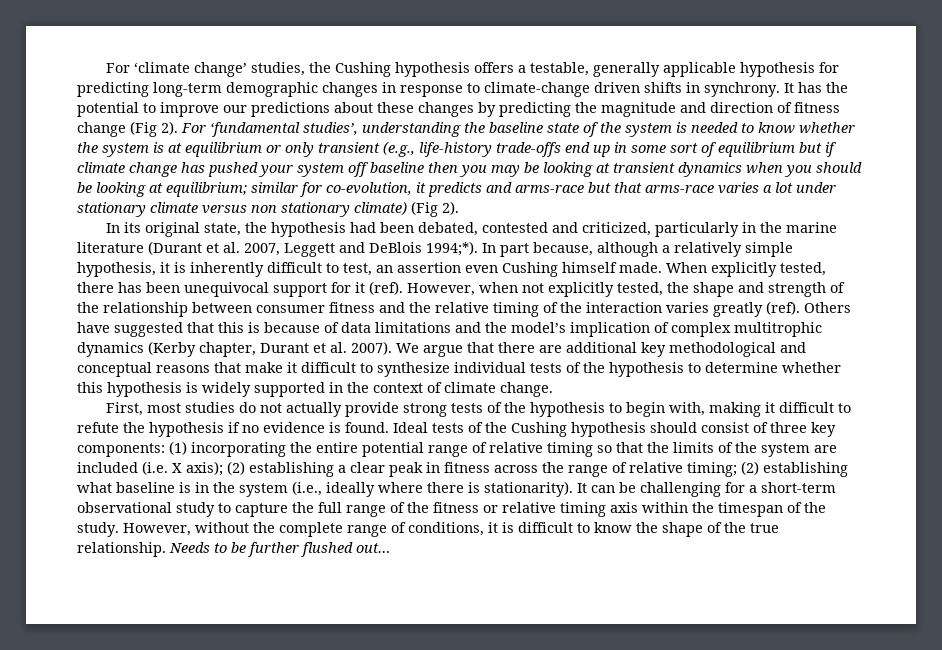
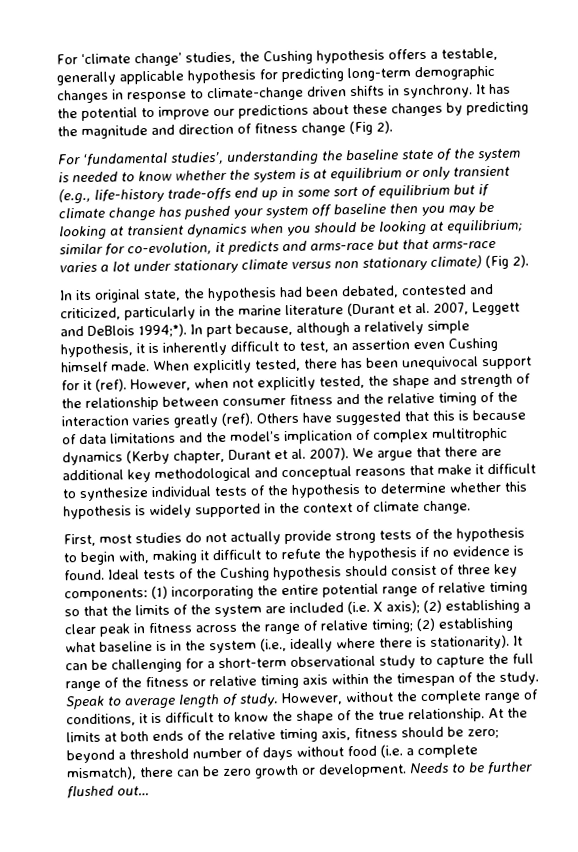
- It has the potential to improve our predictions about these changes by predicting the magnitude and direction of fitness change (Fig 2). For ‘fundamental studies’, understanding the baseline state of the system is needed to know whether the system is at equilibrium or only transient (e.g., life-history trade-offs end up in some sort of equilibrium but if climate change has pushed your system off baseline then you may be looking at transient dynamics when you should be looking at equilibrium;
+ It has the potential to improve our predictions about these changes by predicting the magnitude and direction of fitness change (Fig 2).
+ For ‘fundamental studies’, understanding the baseline state of the system is needed to know whether the system is at equilibrium or only transient (e.g., life-history trade-offs end up in some sort of equilibrium but if climate change has pushed your system off baseline then you may be looking at transient dynamics when you should be looking at equilibrium;
+ Speak to average length of study.
+ At the limits at both ends of the relative timing axis, fitness should be zero; beyond a threshold number of days without food (i.e. a complete mismatch), there can be zero growth or development.

